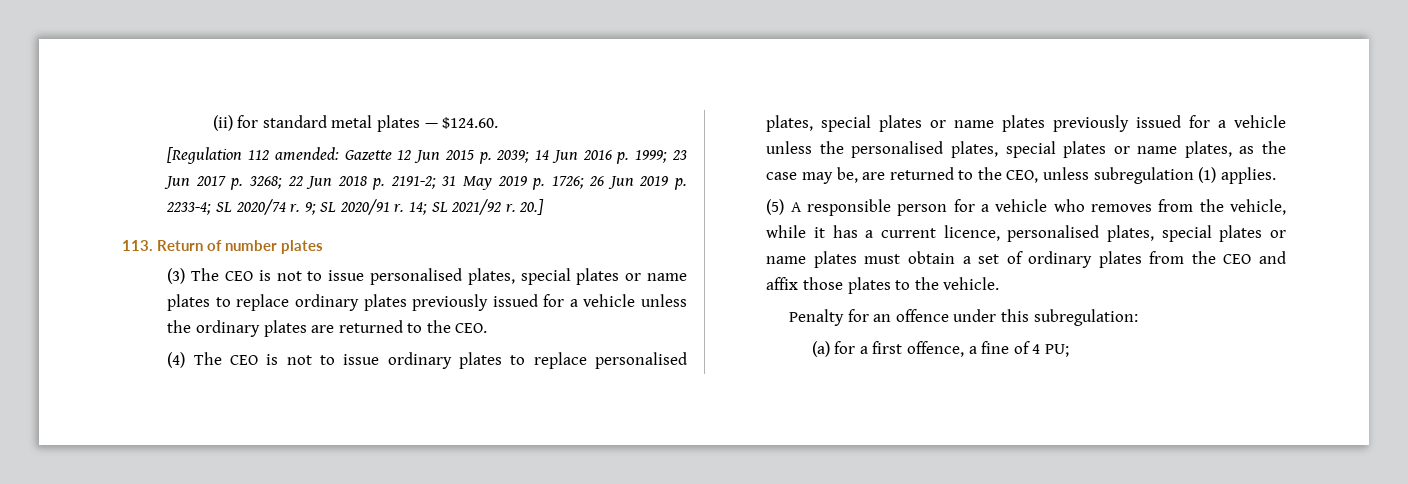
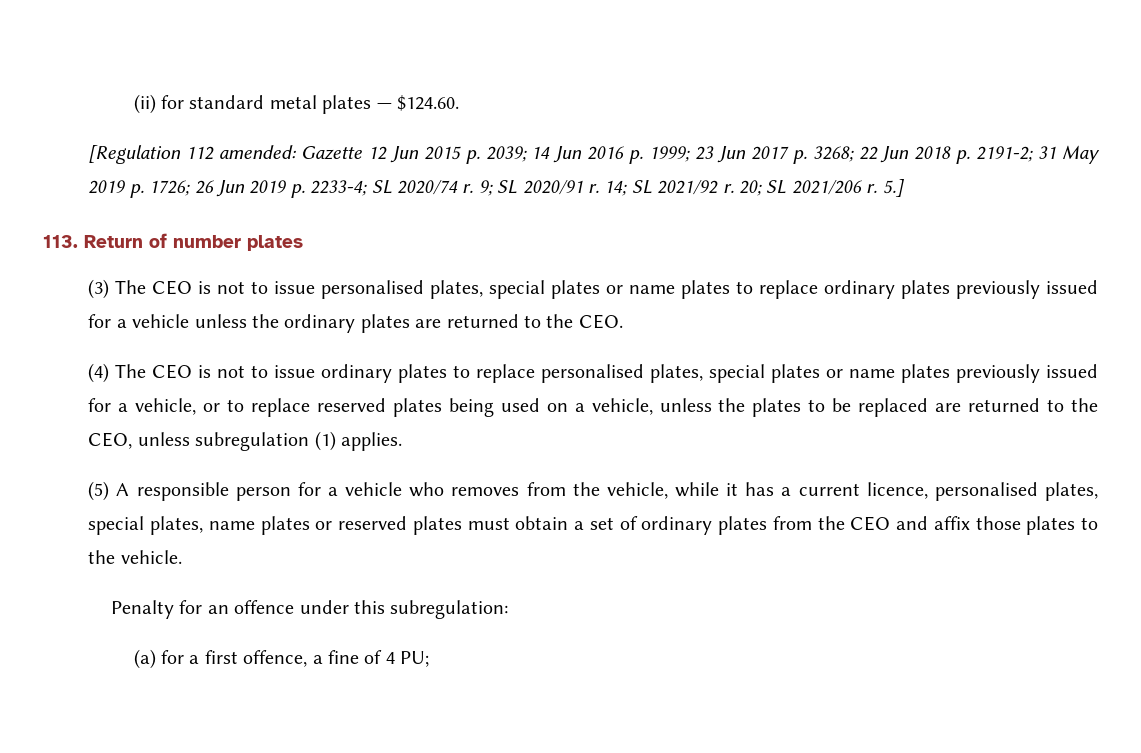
- 20.]
+ 20; SL 2021/206 r. 5.]
- (4) The CEO is not to issue ordinary plates to replace personalised plates, special plates or name plates previously issued for a vehicle unless the personalised plates, special plates or name plates, as the case may be, are returned to the CEO, unless subregulation (1) applies.
+ (4) The CEO is not to issue ordinary plates to replace personalised plates, special plates or name plates previously issued for a vehicle, or to replace reserved plates being used on a vehicle, unless the plates to be replaced are returned to the CEO, unless subregulation (1) applies.
- (5) A responsible person for a vehicle who removes from the vehicle, while it has a current licence, personalised plates, special plates or name plates must obtain a set of ordinary plates from the CEO and affix those plates to the vehicle.
+ (5) A responsible person for a vehicle who removes from the vehicle, while it has a current licence, personalised plates, special plates, name plates or reserved plates must obtain a set of ordinary plates from the CEO and affix those plates to the vehicle.

